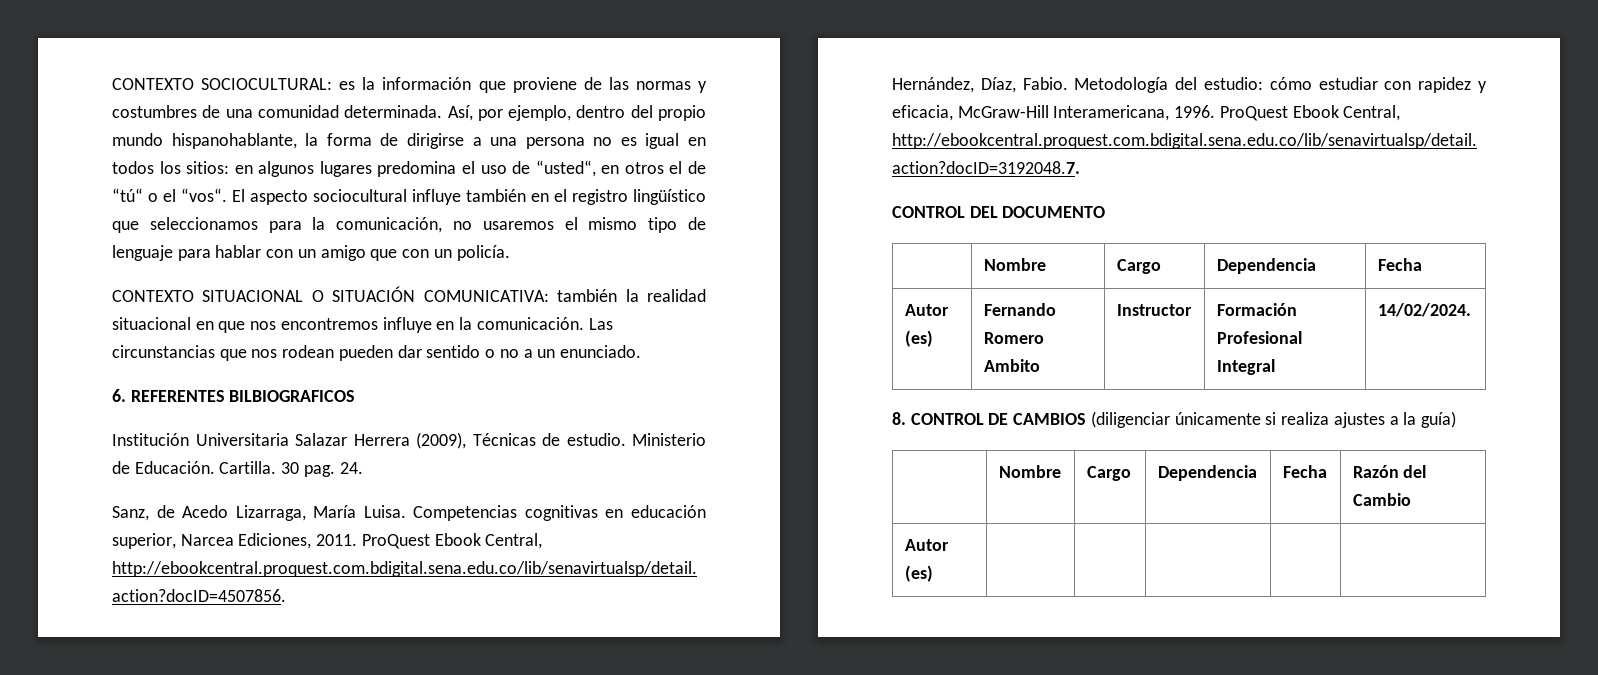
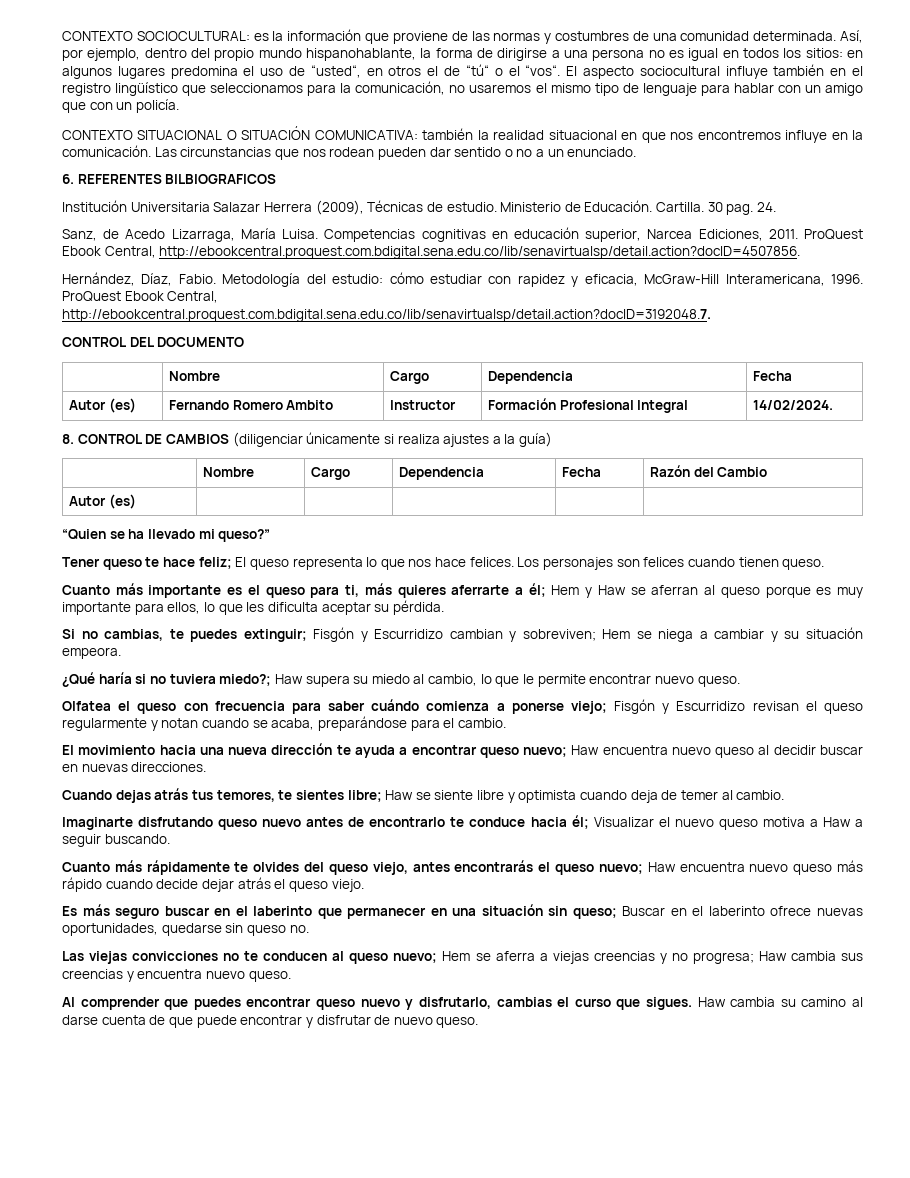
+ “Quien se ha llevado mi queso?”
+ Tener queso te hace feliz; El queso representa lo que nos hace felices. Los personajes son felices cuando tienen queso.
+ Cuanto más importante es el queso para ti, más quieres aferrarte a él; Hem y Haw se aferran al queso porque es muy importante para ellos, lo que les dificulta aceptar su pérdida.
+ Si no cambias, te puedes extinguir; Fisgón y Escurridizo cambian y sobreviven; Hem se niega a cambiar y su situación empeora.
+ ¿Qué haría si no tuviera miedo?; Haw supera su miedo al cambio, lo que le permite encontrar nuevo queso.
+ Olfatea el queso con frecuencia para saber cuándo comienza a ponerse viejo; Fisgón y Escurridizo revisan el queso regularmente y notan cuando se acaba, preparándose para el cambio.
+ El movimiento hacia una nueva dirección te ayuda a encontrar queso nuevo; Haw encuentra nuevo queso al decidir buscar en nuevas direcciones.
+ Cuando dejas atrás tus temores, te sientes libre; Haw se siente libre y optimista cuando deja de temer al cambio.
+ Imaginarte disfrutando queso nuevo antes de encontrarlo te conduce hacia él; Visualizar el nuevo queso motiva a Haw a seguir buscando.
+ Cuanto más rápidamente te olvides del queso viejo, antes encontrarás el queso nuevo; Haw encuentra nuevo queso más rápido cuando decide dejar atrás el queso viejo.
+ Es más seguro buscar en el laberinto que permanecer en una situación sin queso; Buscar en el laberinto ofrece nuevas oportunidades, quedarse sin queso no.
+ Las viejas convicciones no te conducen al queso nuevo; Hem se aferra a viejas creencias y no progresa; Haw cambia sus creencias y encuentra nuevo queso.
+ Al comprender que puedes encontrar queso nuevo y disfrutarlo, cambias el curso que sigues. Haw cambia su camino al darse cuenta de que puede encontrar y disfrutar de nuevo queso.

